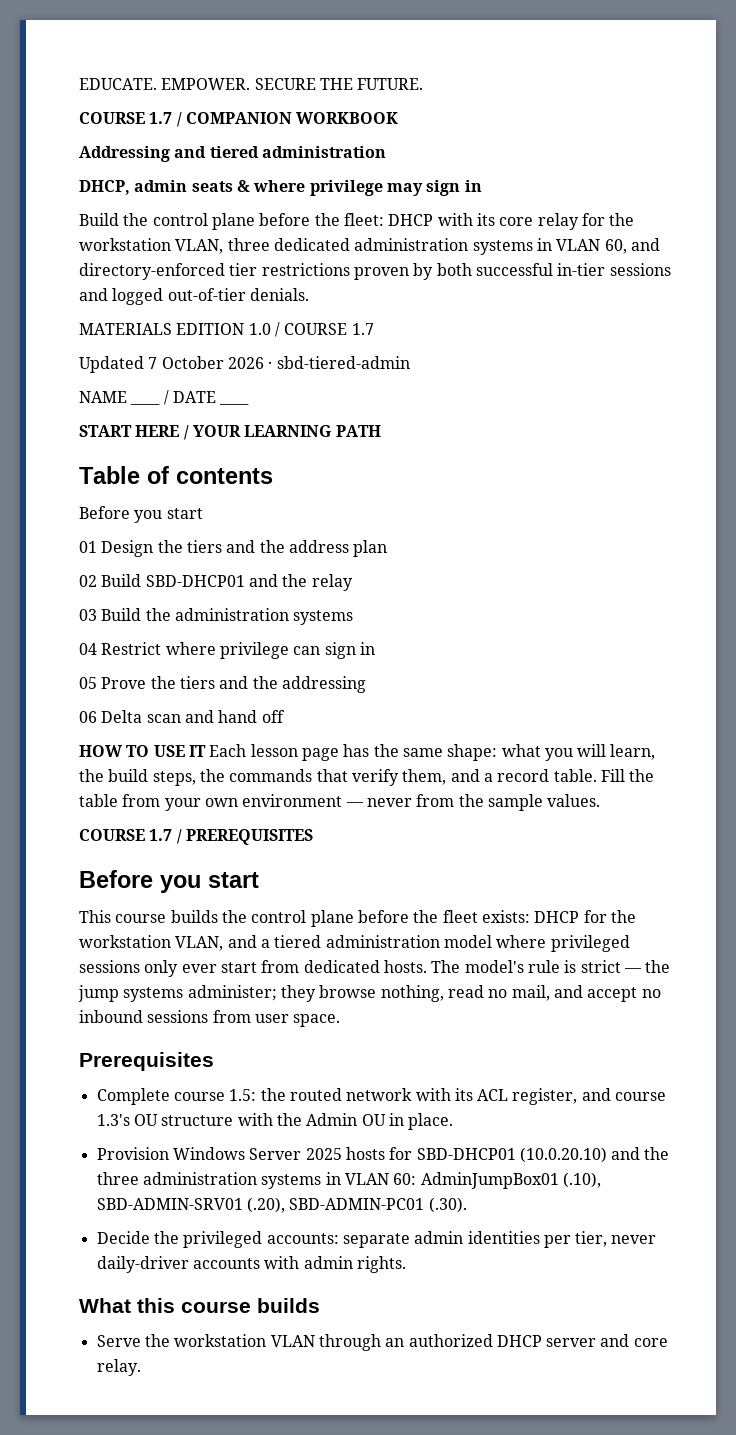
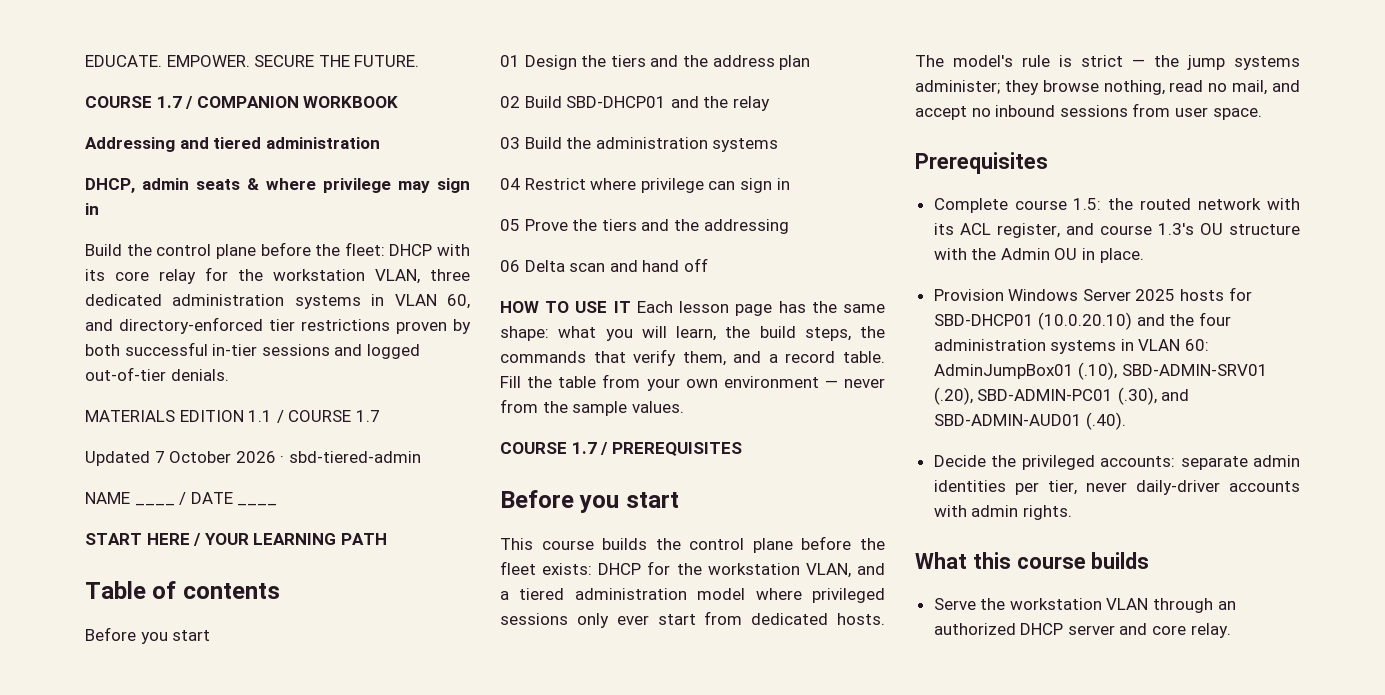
- MATERIALS EDITION 1.0 / COURSE 1.7
+ MATERIALS EDITION 1.1 / COURSE 1.7
- Provision Windows Server 2025 hosts for SBD-DHCP01 (10.0.20.10) and the three administration systems in VLAN 60: AdminJumpBox01 (.10), SBD-ADMIN-SRV01 (.20), SBD-ADMIN-PC01 (.30).
+ Provision Windows Server 2025 hosts for SBD-DHCP01 (10.0.20.10) and the four administration systems in VLAN 60: AdminJumpBox01 (.10), SBD-ADMIN-SRV01 (.20), SBD-ADMIN-PC01 (.30), and SBD-ADMIN-AUD01 (.40).

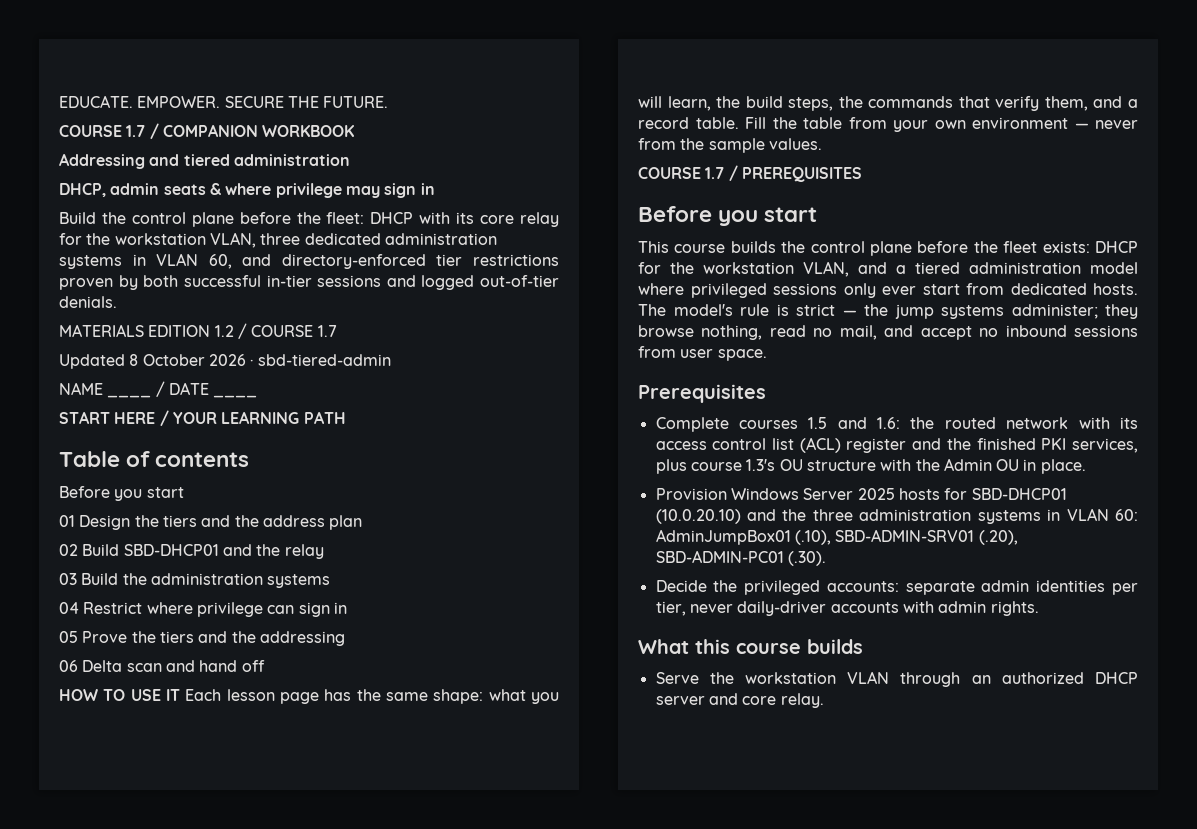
- MATERIALS EDITION 1.1 / COURSE 1.7
+ MATERIALS EDITION 1.2 / COURSE 1.7
- Updated 7 October 2026 · sbd-tiered-admin
+ Updated 8 October 2026 · sbd-tiered-admin
- Complete course 1.5: the routed network with its ACL register, and course 1.3's OU structure with the Admin OU in place.
+ Complete courses 1.5 and 1.6: the routed network with its access control list (ACL) register and the finished PKI services, plus course 1.3's OU structure with the Admin OU in place.
- Provision Windows Server 2025 hosts for SBD-DHCP01 (10.0.20.10) and the four administration systems in VLAN 60: AdminJumpBox01 (.10), SBD-ADMIN-SRV01 (.20), SBD-ADMIN-PC01 (.30), and SBD-ADMIN-AUD01 (.40).
+ Provision Windows Server 2025 hosts for SBD-DHCP01 (10.0.20.10) and the three administration systems in VLAN 60: AdminJumpBox01 (.10), SBD-ADMIN-SRV01 (.20), SBD-ADMIN-PC01 (.30).

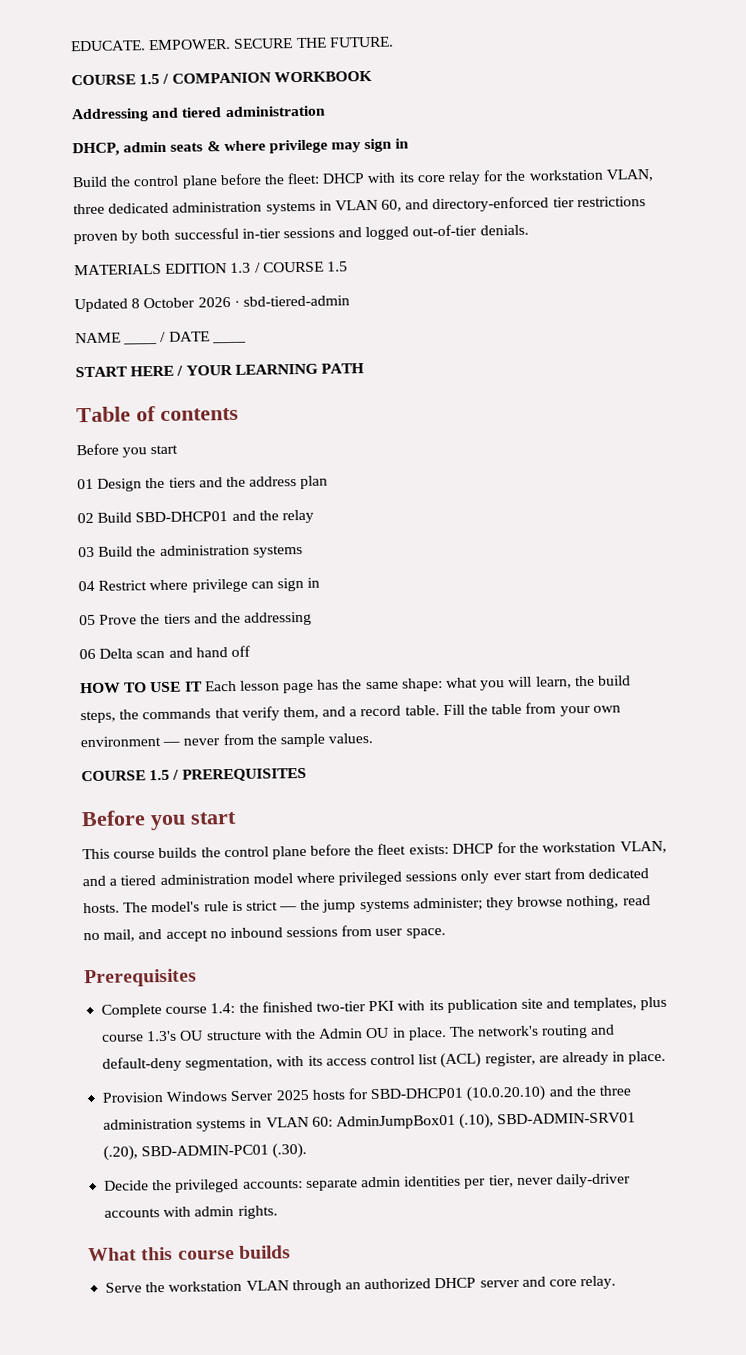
- COURSE 1.7 / COMPANION WORKBOOK
+ COURSE 1.5 / COMPANION WORKBOOK
- MATERIALS EDITION 1.2 / COURSE 1.7
+ MATERIALS EDITION 1.3 / COURSE 1.5
- COURSE 1.7 / PREREQUISITES
+ COURSE 1.5 / PREREQUISITES
- Complete courses 1.5 and 1.6: the routed network with its access control list (ACL) register and the finished PKI services, plus course 1.3's OU structure with the Admin OU in place.
+ Complete course 1.4: the finished two-tier PKI with its publication site and templates, plus course 1.3's OU structure with the Admin OU in place. The network's routing and default-deny segmentation, with its access control list (ACL) register, are already in place.

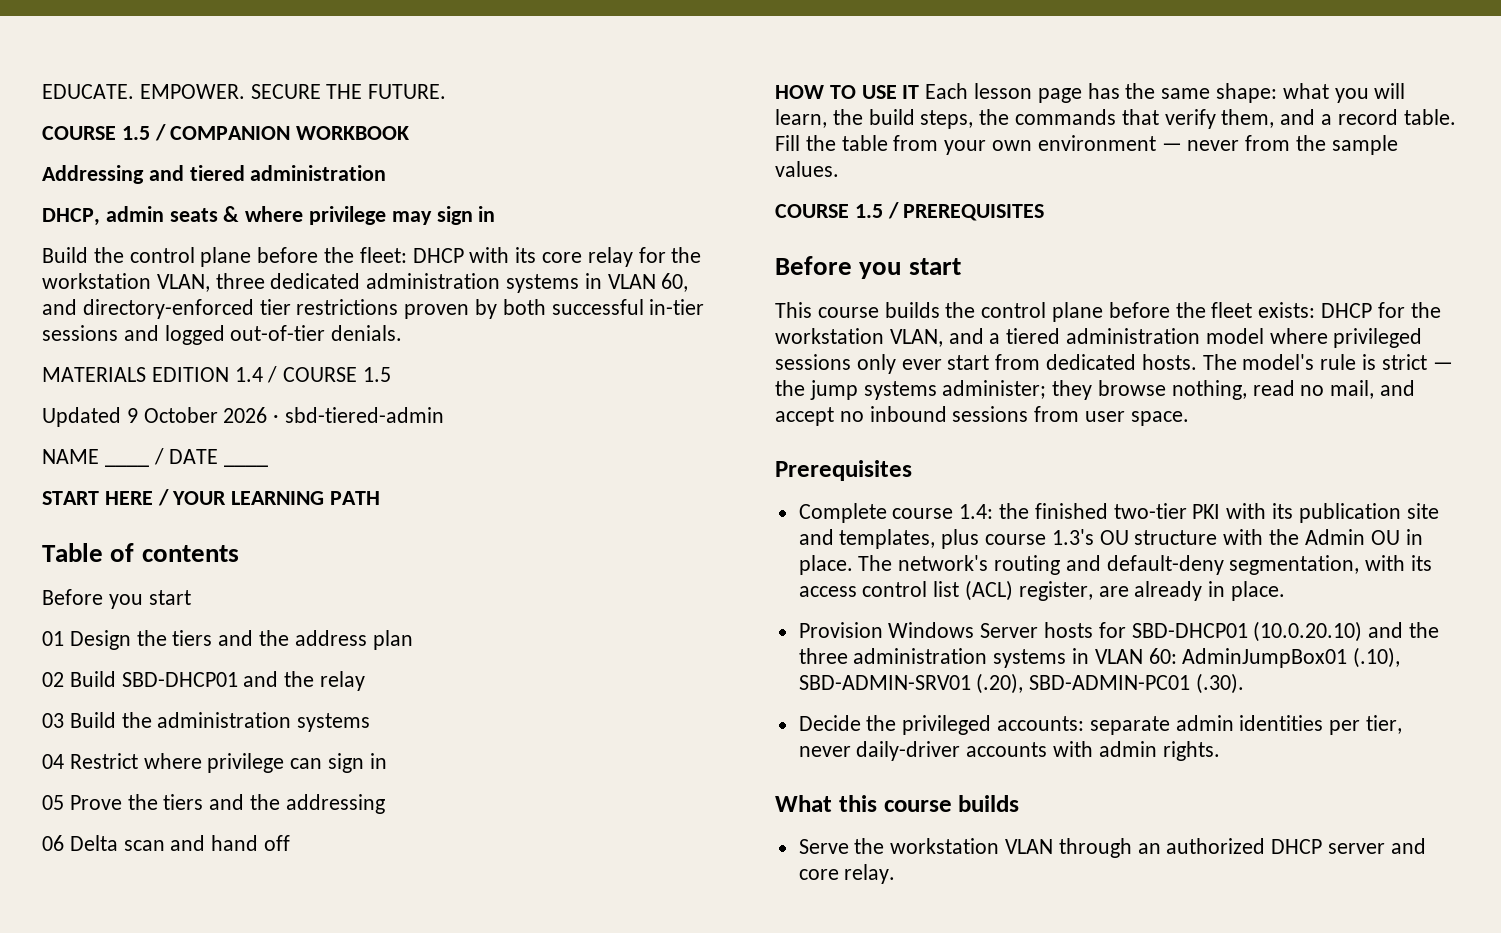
- MATERIALS EDITION 1.3 / COURSE 1.5
+ MATERIALS EDITION 1.4 / COURSE 1.5
- Updated 8 October 2026 · sbd-tiered-admin
+ Updated 9 October 2026 · sbd-tiered-admin
- Provision Windows Server 2025 hosts for SBD-DHCP01 (10.0.20.10) and the three administration systems in VLAN 60: AdminJumpBox01 (.10), SBD-ADMIN-SRV01 (.20), SBD-ADMIN-PC01 (.30).
+ Provision Windows Server hosts for SBD-DHCP01 (10.0.20.10) and the three administration systems in VLAN 60: AdminJumpBox01 (.10), SBD-ADMIN-SRV01 (.20), SBD-ADMIN-PC01 (.30).

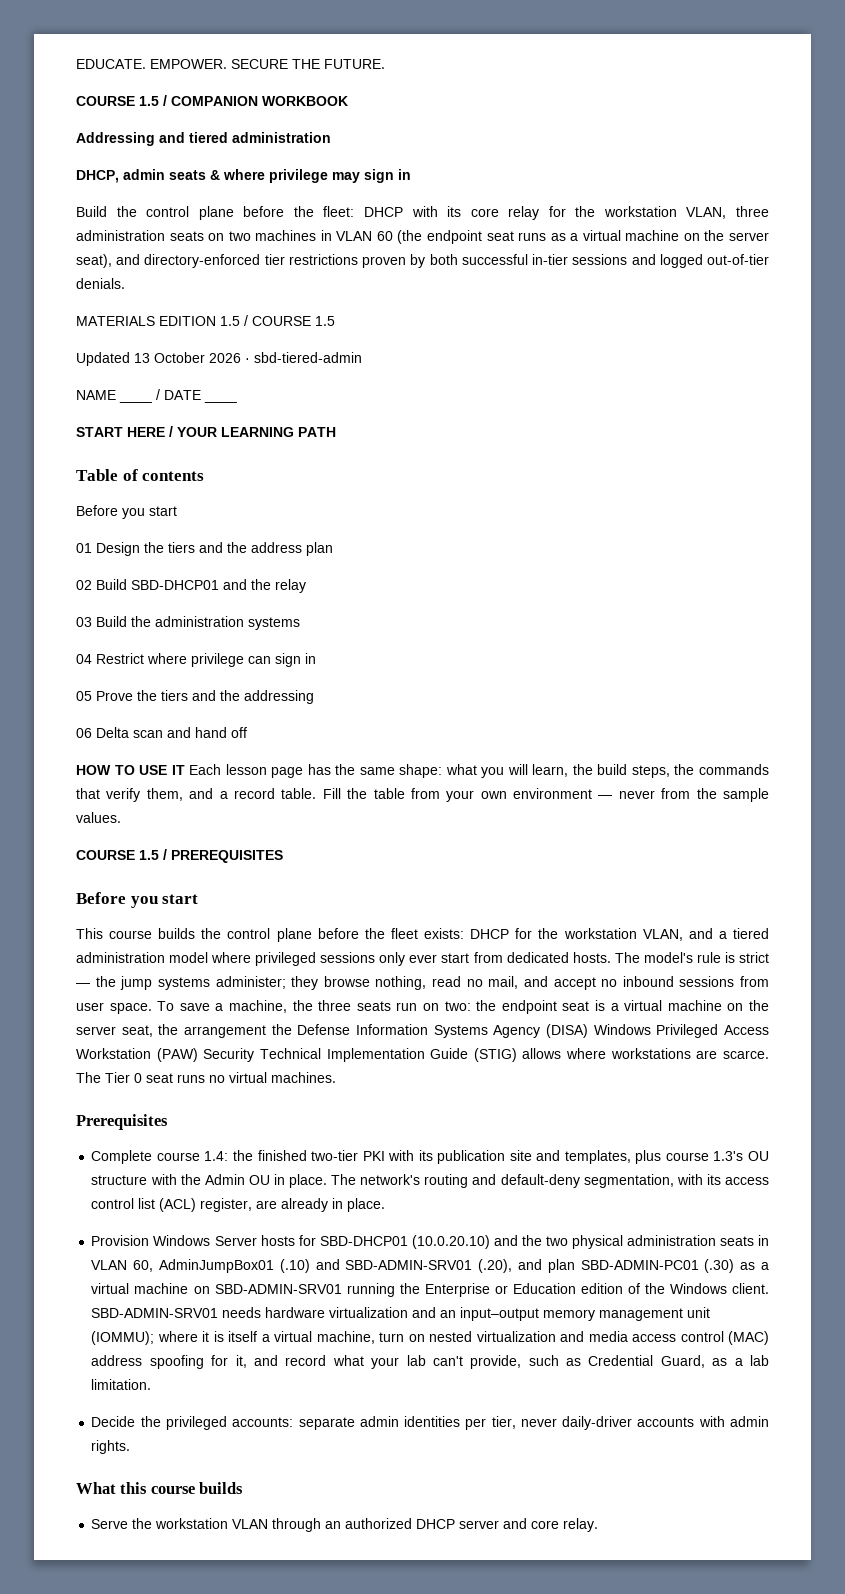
- Build the control plane before the fleet: DHCP with its core relay for the workstation VLAN, three dedicated administration systems in VLAN 60, and directory-enforced tier restrictions proven by both successful in-tier sessions and logged out-of-tier denials.
+ Build the control plane before the fleet: DHCP with its core relay for the workstation VLAN, three administration seats on two machines in VLAN 60 (the endpoint seat runs as a virtual machine on the server seat), and directory-enforced tier restrictions proven by both successful in-tier sessions and logged out-of-tier denials.
- MATERIALS EDITION 1.4 / COURSE 1.5
+ MATERIALS EDITION 1.5 / COURSE 1.5
- Updated 9 October 2026 · sbd-tiered-admin
+ Updated 13 October 2026 · sbd-tiered-admin
+ To save a machine, the three seats run on two: the endpoint seat is a virtual machine on the server seat, the arrangement the Defense Information Systems Agency (DISA) Windows Privileged Access Workstation (PAW) Security Technical Implementation Guide (STIG) allows where workstations are scarce. The Tier 0 seat runs no virtual machines.
- Provision Windows Server hosts for SBD-DHCP01 (10.0.20.10) and the three administration systems in VLAN 60: AdminJumpBox01 (.10), SBD-ADMIN-SRV01 (.20), SBD-ADMIN-PC01 (.30).
+ Provision Windows Server hosts for SBD-DHCP01 (10.0.20.10) and the two physical administration seats in VLAN 60, AdminJumpBox01 (.10) and SBD-ADMIN-SRV01 (.20), and plan SBD-ADMIN-PC01 (.30) as a virtual machine on SBD-ADMIN-SRV01 running the Enterprise or Education edition of the Windows client. SBD-ADMIN-SRV01 needs hardware virtualization and an input–output memory management unit (IOMMU); where it is itself a virtual machine, turn on nested virtualization and media access control (MAC) address spoofing for it, and record what your lab can't provide, such as Credential Guard, as a lab limitation.

